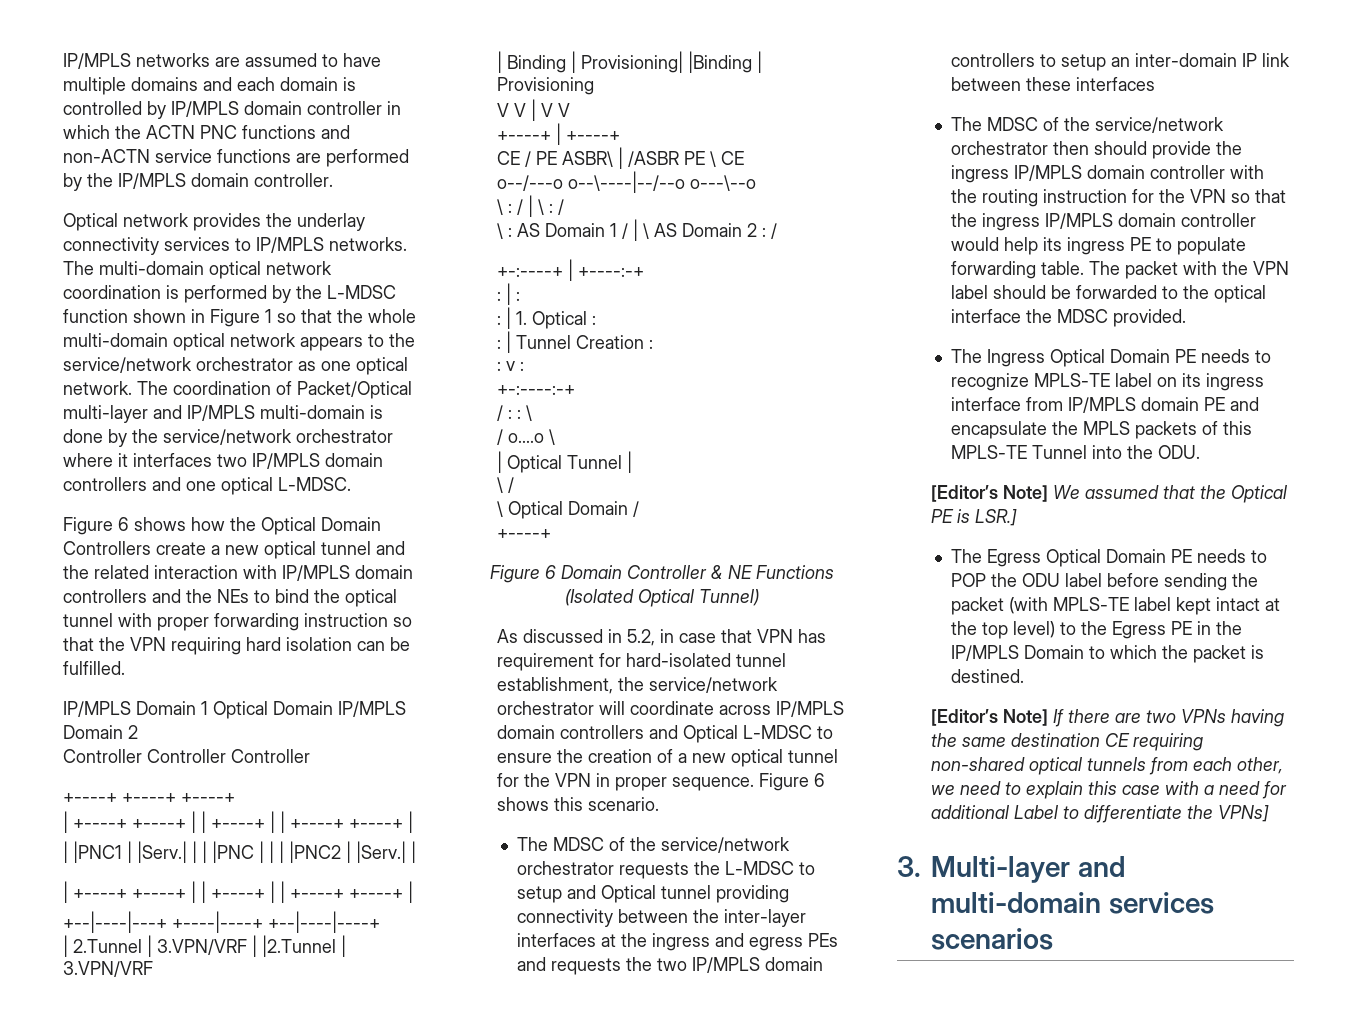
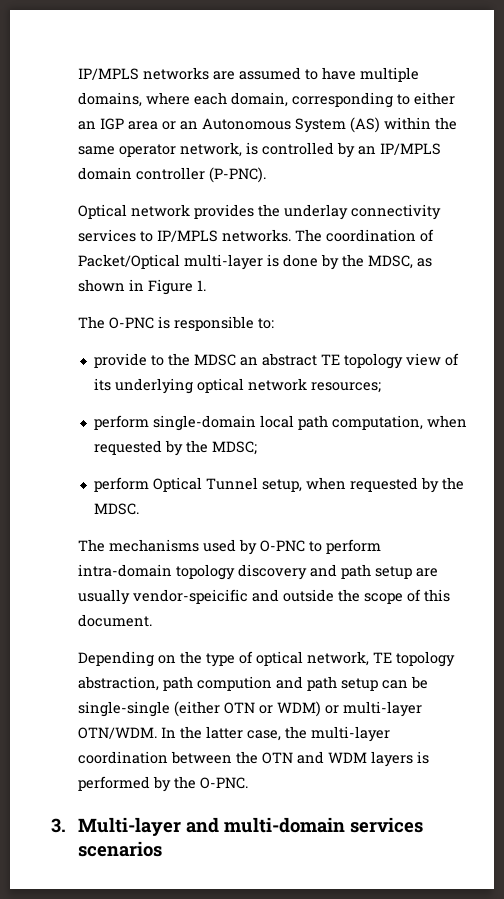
- IP/MPLS networks are assumed to have multiple domains and each domain is controlled by IP/MPLS domain controller in which the ACTN PNC functions and non-ACTN service functions are performed by the IP/MPLS domain controller.
+ IP/MPLS networks are assumed to have multiple domains, where each domain, corresponding to either an IGP area or an Autonomous System (AS) within the same operator network, is controlled by an IP/MPLS domain controller (P-PNC).
- The multi-domain optical network coordination is performed by the L-MDSC function shown in Figure 1 so that the whole multi-domain optical network appears to the service/network orchestrator as one optical network. The coordination of Packet/Optical multi-layer and IP/MPLS multi-domain is done by the service/network orchestrator where it interfaces two IP/MPLS domain controllers and one optical L-MDSC.
- Figure 6 shows how the Optical Domain Controllers create a new optical tunnel and the related interaction with IP/MPLS domain controllers and the NEs to bind the optical tunnel with proper forwarding instruction so that the VPN requiring hard isolation can be fulfilled.
- IP/MPLS Domain 1 Optical Domain IP/MPLS Domain 2
- Controller Controller Controller
- +----+ +----+ +----+
- | +----+ +----+ | | +----+ | | +----+ +----+ |
- | |PNC1 | |Serv.| | | |PNC | | | |PNC2 | |Serv.| |
- | +----+ +----+ | | +----+ | | +----+ +----+ |
- +--|----|---+ +----|----+ +--|----|----+
- | 2.Tunnel | 3.VPN/VRF | |2.Tunnel | 3.VPN/VRF
- | Binding | Provisioning| |Binding | Provisioning
- V V | V V
- +----+ | +----+
- CE / PE ASBR\ | /ASBR PE \ CE
- o--/---o o--\----|--/--o o---\--o
- \ : / | \ : /
- \ : AS Domain 1 / | \ AS Domain 2 : /
- +-:----+ | +----:-+
- : | :
- : | 1. Optical :
- : | Tunnel Creation :
- : v :
- +-:----:-+
- / : : \
- / o....o \
- | Optical Tunnel |
- \ /
- \ Optical Domain /
- +----+
- Figure 6 Domain Controller & NE Functions (Isolated Optical Tunnel)
- As discussed in 5.2, in case that VPN has requirement for hard-isolated tunnel establishment, the service/network orchestrator will coordinate across IP/MPLS domain controllers and Optical L-MDSC to ensure the creation of a new optical tunnel for the VPN in proper sequence. Figure 6 shows this scenario.
- The MDSC of the service/network orchestrator requests the L-MDSC to setup and Optical tunnel providing connectivity between the inter-layer interfaces at the ingress and egress PEs and requests the two IP/MPLS domain controllers to setup an inter-domain IP link between these interfaces
- The MDSC of the service/network orchestrator then should provide the ingress IP/MPLS domain controller with the routing instruction for the VPN so that the ingress IP/MPLS domain controller would help its ingress PE to populate forwarding table. The packet with the VPN label should be forwarded to the optical interface the MDSC provided.
- The Ingress Optical Domain PE needs to recognize MPLS-TE label on its ingress interface from IP/MPLS domain PE and encapsulate the MPLS packets of this MPLS-TE Tunnel into the ODU.
- [Editor’s Note] We assumed that the Optical PE is LSR.]
- The Egress Optical Domain PE needs to POP the ODU label before sending the packet (with MPLS-TE label kept intact at the top level) to the Egress PE in the IP/MPLS Domain to which the packet is destined.
- [Editor’s Note] If there are two VPNs having the same destination CE requiring non-shared optical tunnels from each other, we need to explain this case with a need for additional Label to differentiate the VPNs]
+ The coordination of Packet/Optical multi-layer is done by the MDSC, as shown in Figure 1.
+ The O-PNC is responsible to:
+ provide to the MDSC an abstract TE topology view of its underlying optical network resources;
+ perform single-domain local path computation, when requested by the MDSC;
+ perform Optical Tunnel setup, when requested by the MDSC.
+ The mechanisms used by O-PNC to perform intra-domain topology discovery and path setup are usually vendor-speicific and outside the scope of this document.
+ Depending on the type of optical network, TE topology abstraction, path compution and path setup can be single-single (either OTN or WDM) or multi-layer OTN/WDM. In the latter case, the multi-layer coordination between the OTN and WDM layers is performed by the O-PNC.

